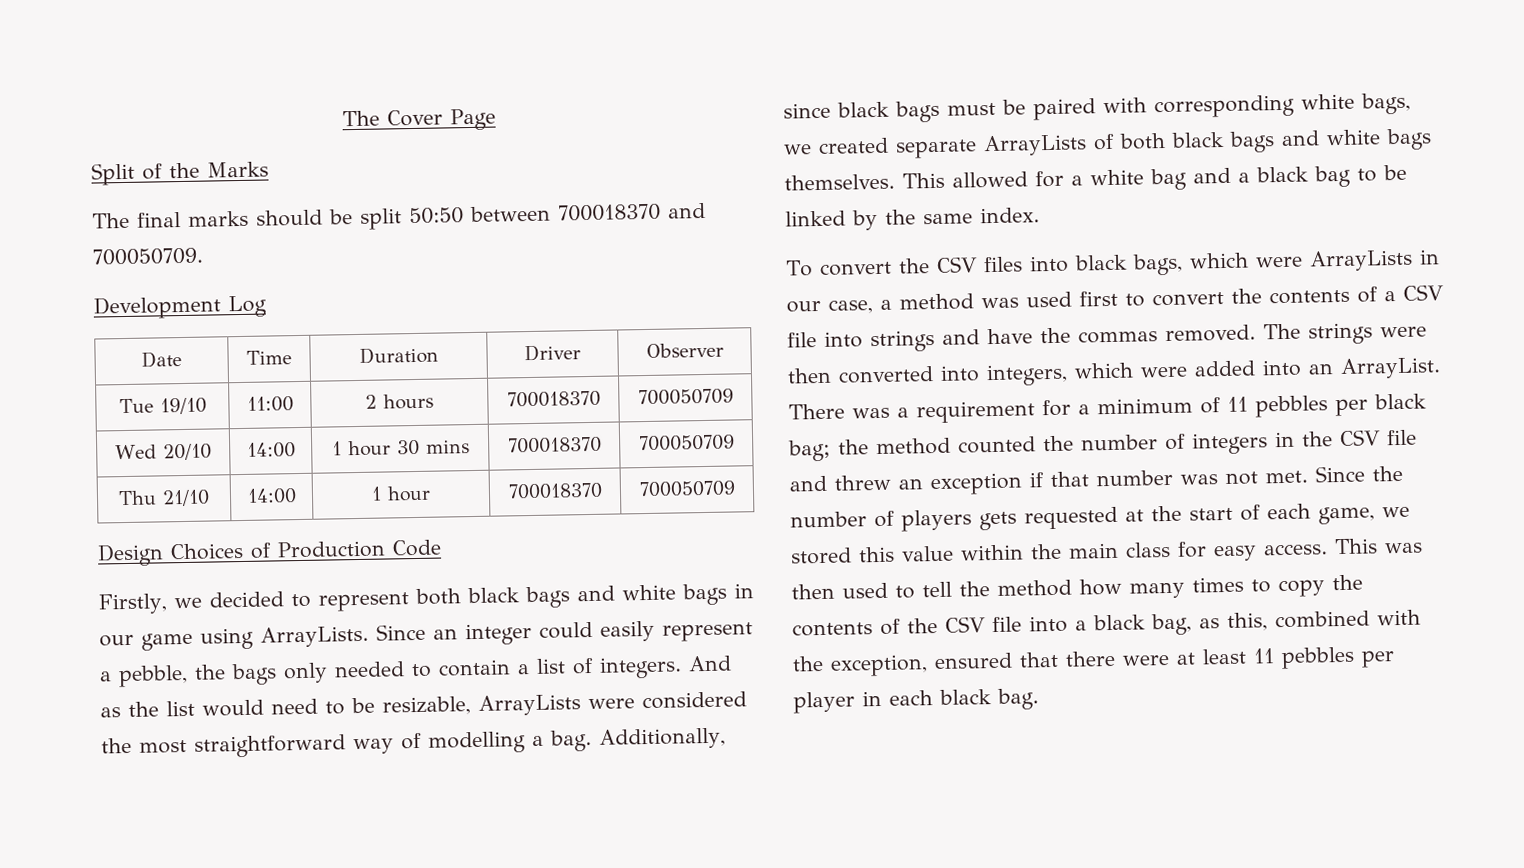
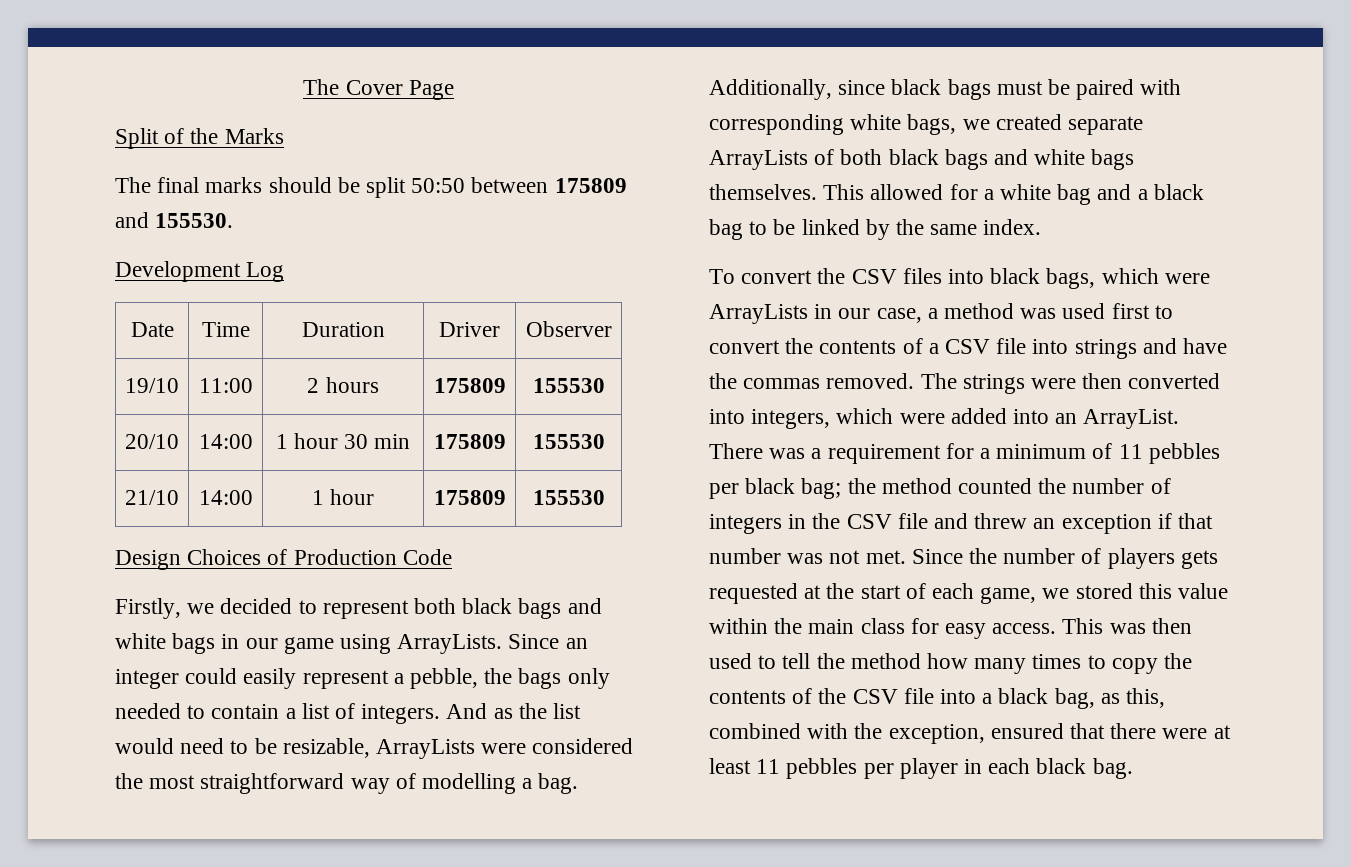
- The final marks should be split 50:50 between 700018370 and 700050709.
+ The final marks should be split 50:50 between 175809 and 155530.
- Tue 19/10 | 11:00 | 2 hours | 700018370 | 700050709
- Wed 20/10 | 14:00 | 1 hour 30 mins | 700018370 | 700050709
- Thu 21/10 | 14:00 | 1 hour | 700018370 | 700050709
+ 19/10 | 11:00 | 2 hours | 175809 | 155530
+ 20/10 | 14:00 | 1 hour 30 min | 175809 | 155530
+ 21/10 | 14:00 | 1 hour | 175809 | 155530

